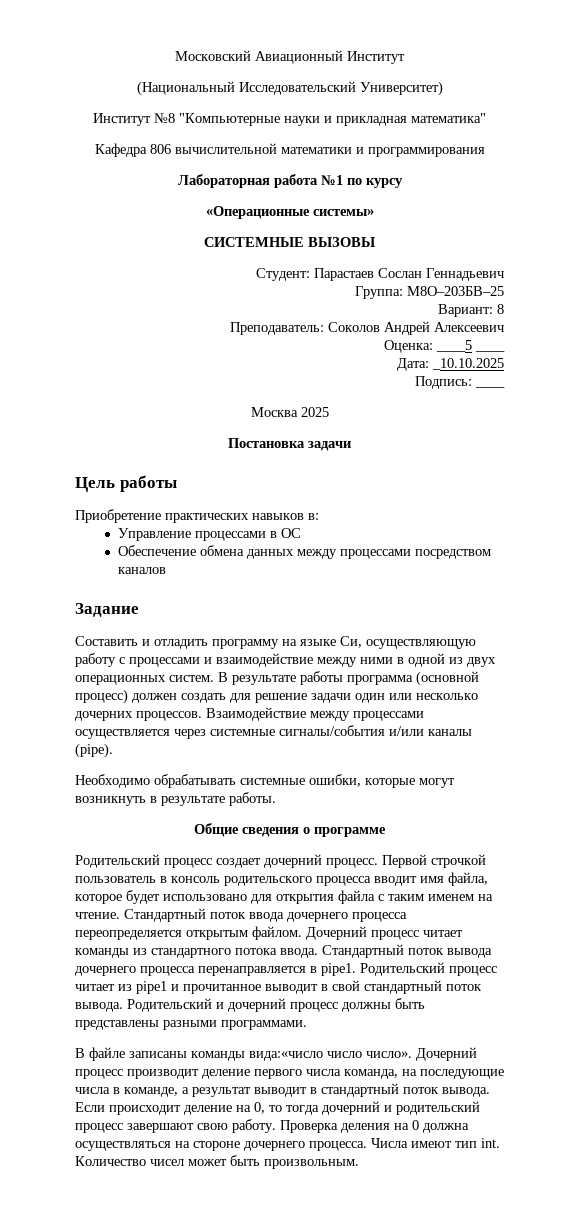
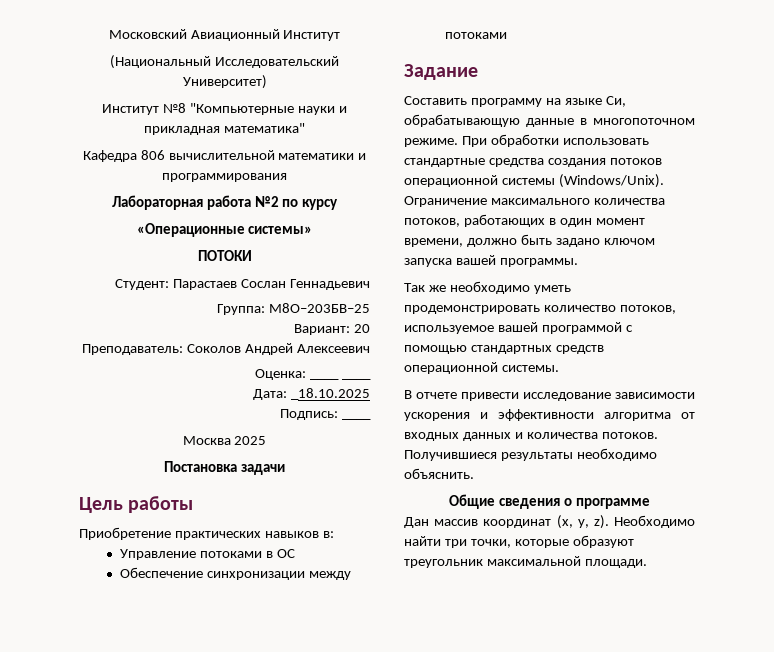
- Лабораторная работа №1 по курсу
+ Лабораторная работа №2 по курсу
- СИСТЕМНЫЕ ВЫЗОВЫ
+ ПОТОКИ
- Вариант: 8
+ Вариант: 20
- Оценка: ____5 ____
+ Оценка: ____ ____
- Дата: _10.10.2025
+ Дата: _18.10.2025
- Управление процессами в ОС
+ Управление потоками в ОС
- Обеспечение обмена данных между процессами посредством каналов
+ Обеспечение синхронизации между потоками
- Составить и отладить программу на языке Си, осуществляющую работу с процессами и взаимодействие между ними в одной из двух операционных систем. В результате работы программа (основной процесс) должен создать для решение задачи один или несколько дочерних процессов. Взаимодействие между процессами осуществляется через системные сигналы/события и/или каналы (pipe).
- Необходимо обрабатывать системные ошибки, которые могут возникнуть в результате работы.
+ Составить программу на языке Си, обрабатывающую данные в многопоточном режиме. При обработки использовать стандартные средства создания потоков операционной системы (Windows/Unix). Ограничение максимального количества потоков, работающих в один момент времени, должно быть задано ключом запуска вашей программы.
+ Так же необходимо уметь продемонстрировать количество потоков, используемое вашей программой с помощью стандартных средств операционной системы.
+ В отчете привести исследование зависимости ускорения и эффективности алгоритма от входных данных и количества потоков. Получившиеся результаты необходимо объяснить.
  Общие сведения о программе
- Родительский процесс создает дочерний процесс. Первой строчкой пользователь в консоль родительского процесса вводит имя файла, которое будет использовано для открытия файла с таким именем на чтение. Стандартный поток ввода дочернего процесса переопределяется открытым файлом. Дочерний процесс читает команды из стандартного потока ввода. Стандартный поток вывода дочернего процесса перенаправляется в pipe1. Родительский процесс читает из pipe1 и прочитанное выводит в свой стандартный поток вывода. Родительский и дочерний процесс должны быть представлены разными программами.
- В файле записаны команды вида:«число число число». Дочерний процесс производит деление первого числа команда, на последующие числа в команде, а результат выводит в стандартный поток вывода. Если происходит деление на 0, то тогда дочерний и родительский процесс завершают свою работу. Проверка деления на 0 должна осуществляться на стороне дочернего процесса. Числа имеют тип int. Количество чисел может быть произвольным.
+ Дан массив координат (x, y, z). Необходимо найти три точки, которые образуют треугольник максимальной площади.

